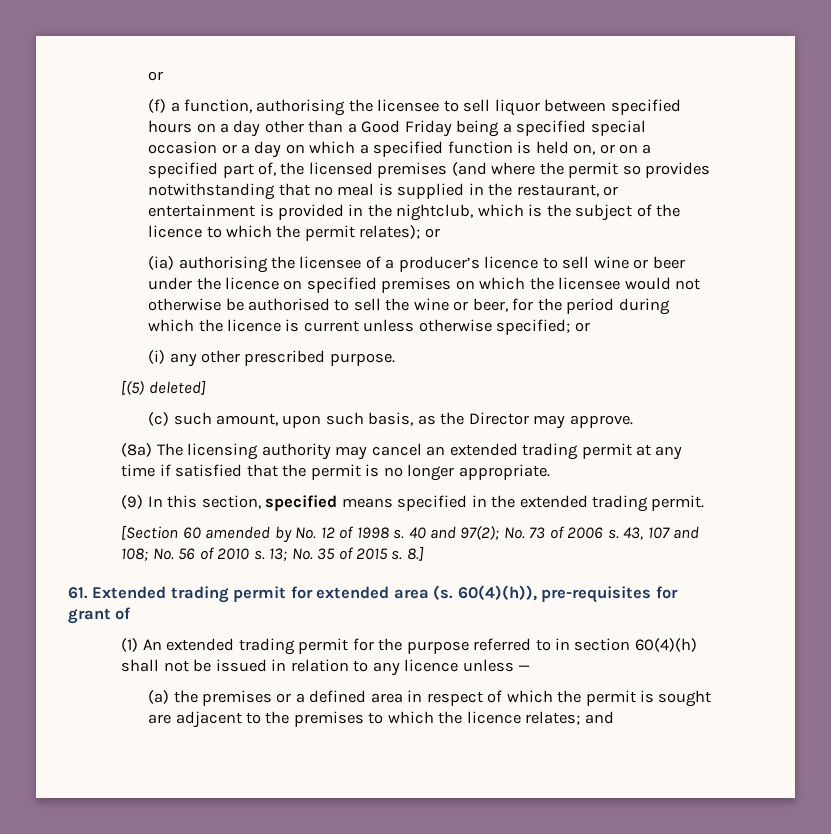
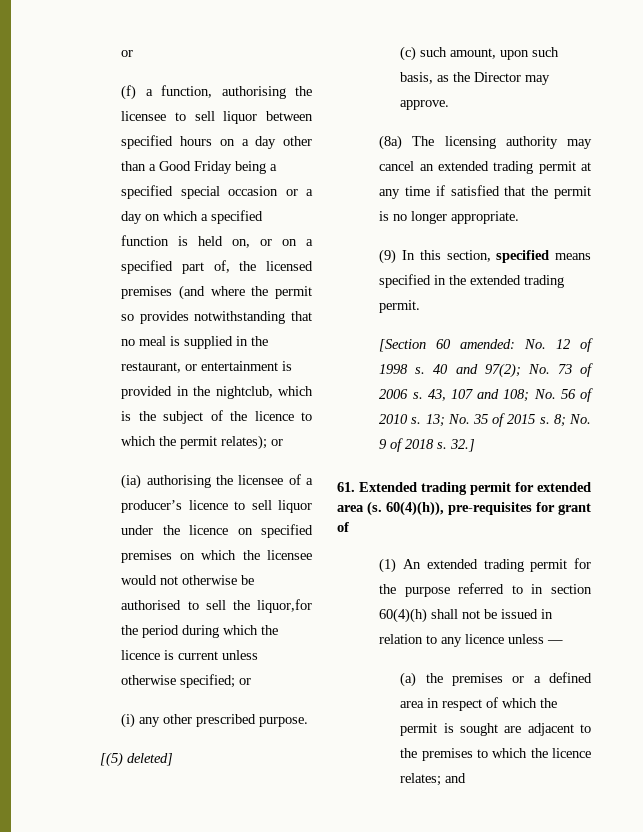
- (ia) authorising the licensee of a producer’s licence to sell wine or beer under the licence on specified premises on which the licensee would not otherwise be authorised to sell the wine or beer, for the period during which the licence is current unless otherwise specified; or
+ (ia) authorising the licensee of a producer’s licence to sell liquor under the licence on specified premises on which the licensee would not otherwise be authorised to sell the liquor,for the period during which the licence is current unless otherwise specified; or
- [Section 60 amended by No. 12 of 1998 s.
+ [Section 60 amended: No. 12 of 1998 s.
- 8.]
+ 8; No. 9 of 2018 s. 32.]

